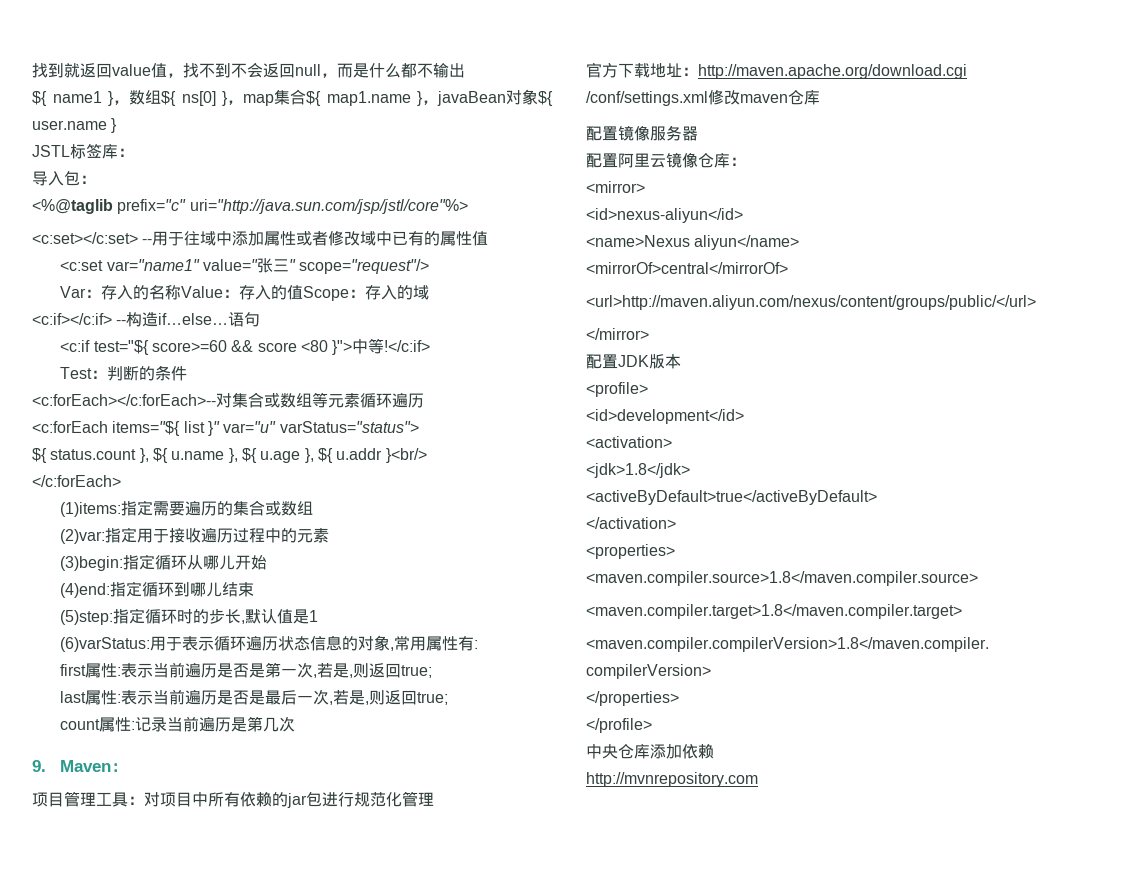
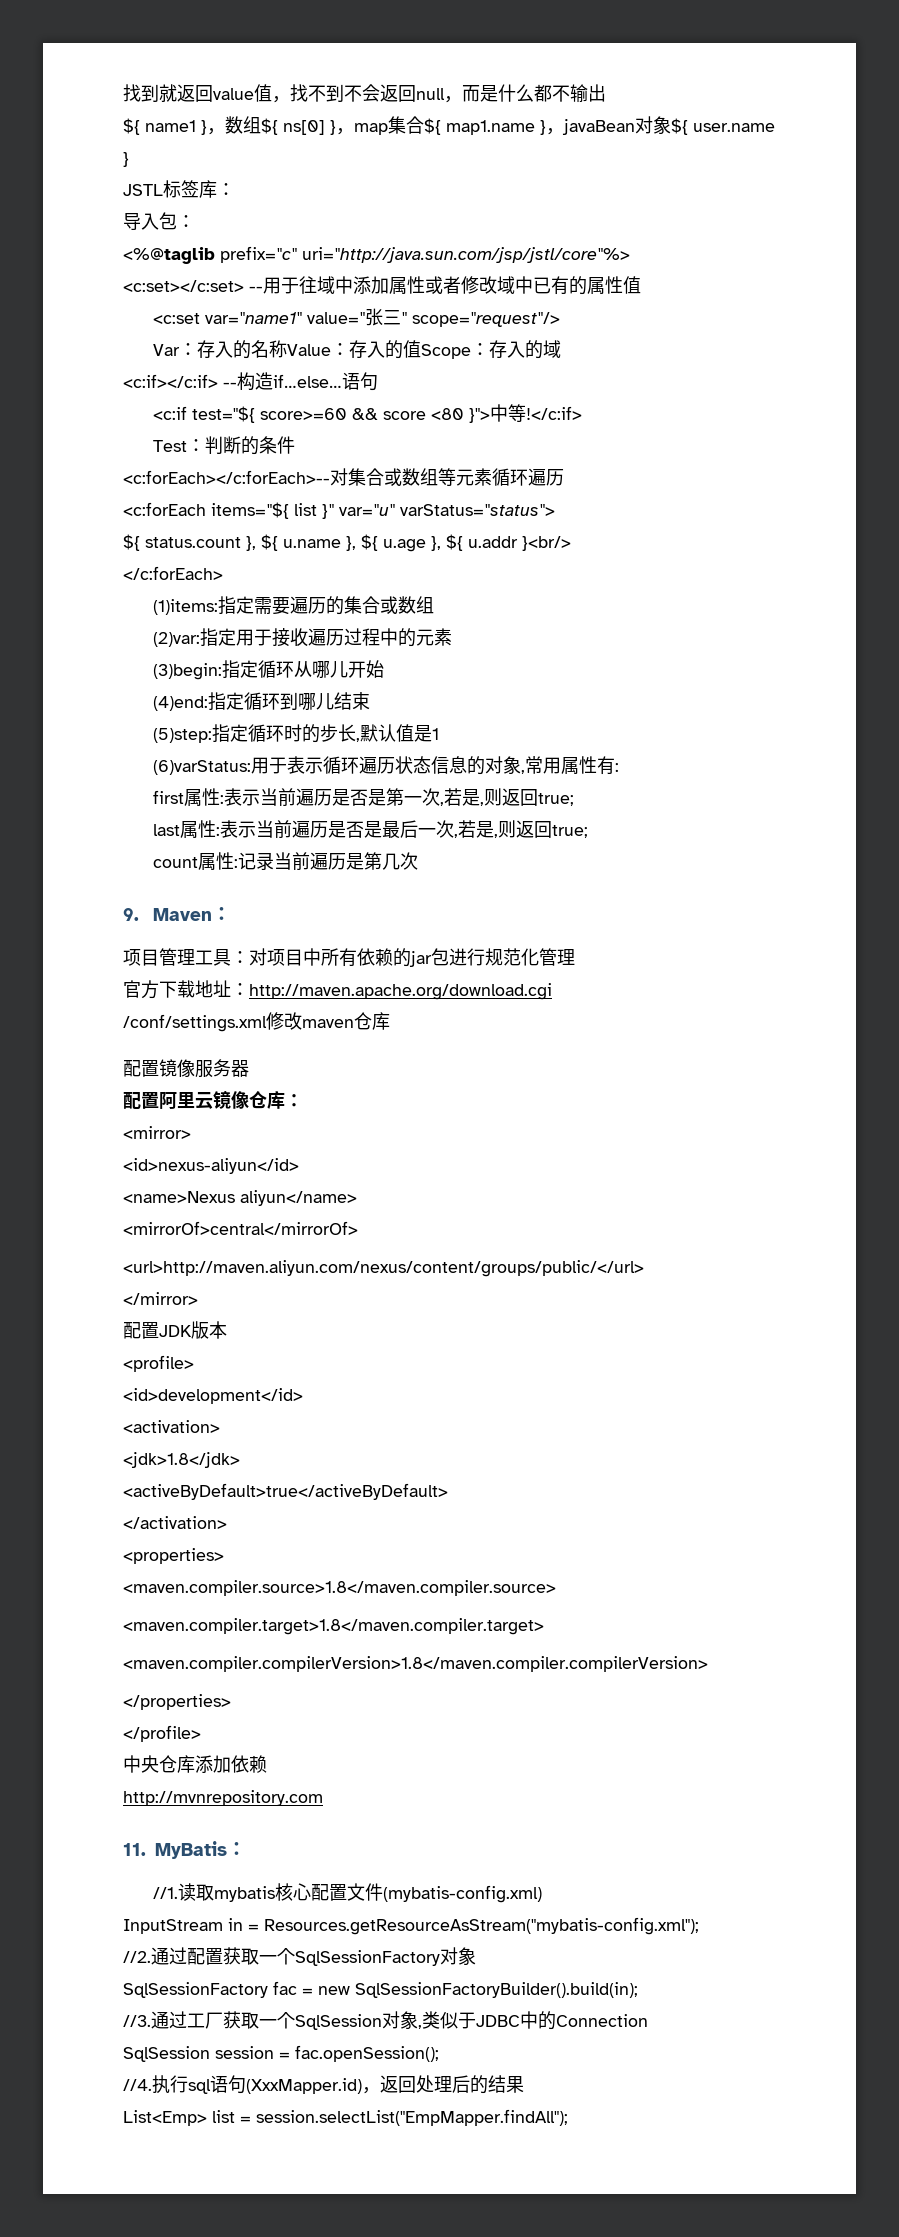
+ 11. MyBatis：
+ //1.读取mybatis核心配置文件(mybatis-config.xml)
+ InputStream in = Resources.getResourceAsStream("mybatis-config.xml");
+ //2.通过配置获取一个SqlSessionFactory对象
+ SqlSessionFactory fac = new SqlSessionFactoryBuilder().build(in);
+ //3.通过工厂获取一个SqlSession对象,类似于JDBC中的Connection
+ SqlSession session = fac.openSession();
+ //4.执行sql语句(XxxMapper.id)，返回处理后的结果
+ List<Emp> list = session.selectList("EmpMapper.findAll");

